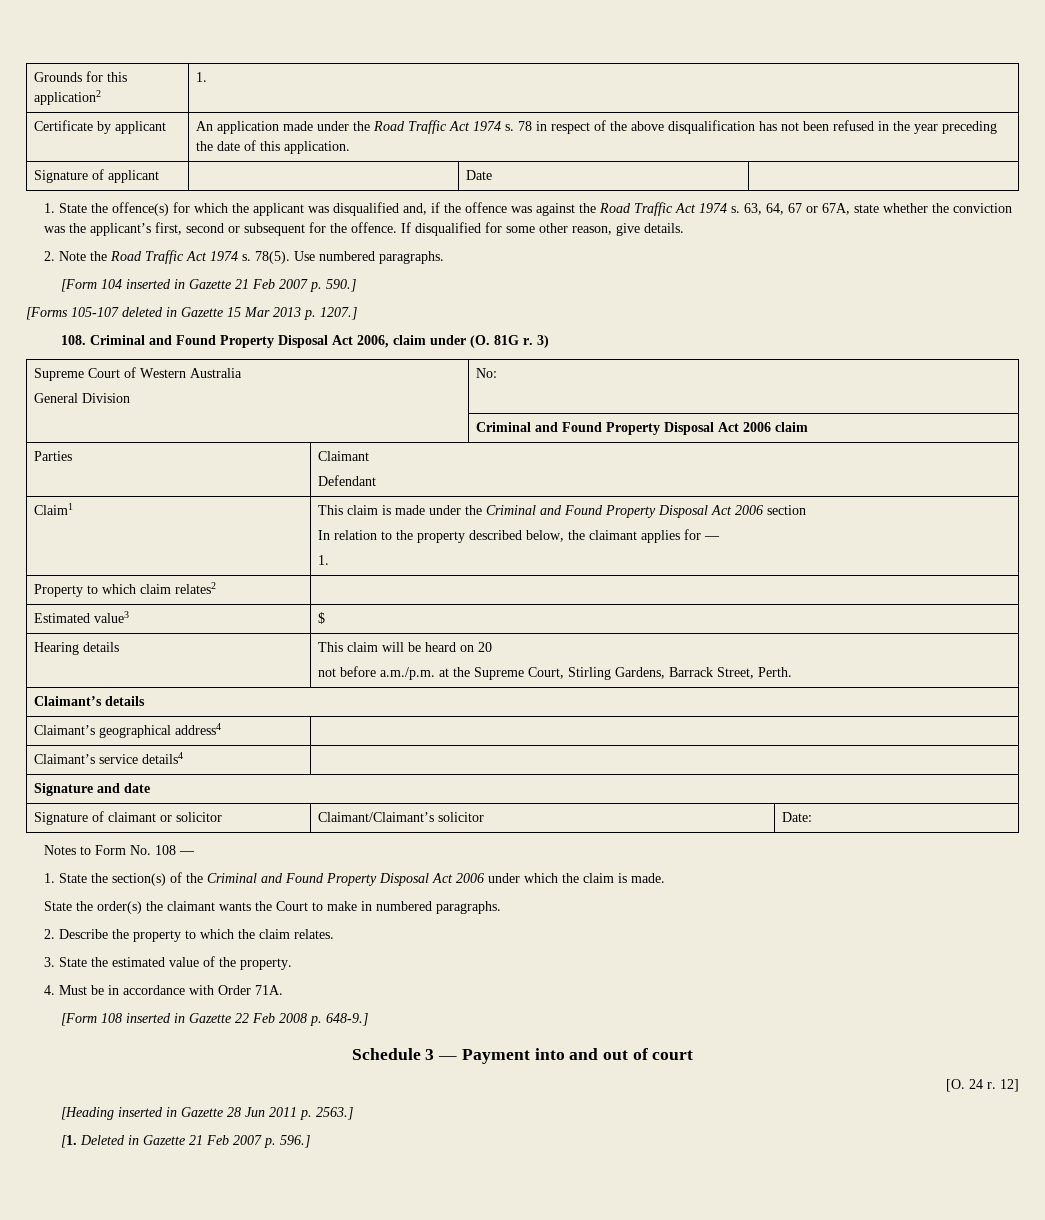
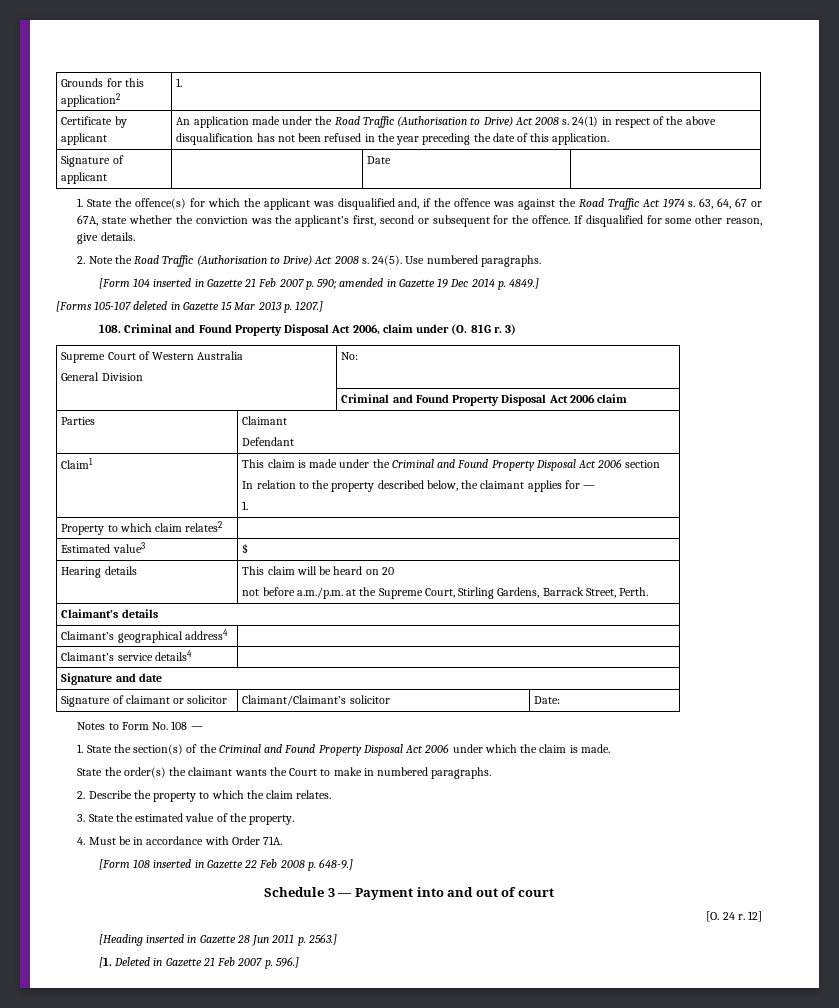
- Certificate by applicant | An application made under the Road Traffic Act 1974 s. 78 in respect of the above disqualification has not been refused in the year preceding the date of this application.
+ Certificate by applicant | An application made under the Road Traffic (Authorisation to Drive) Act 2008 s. 24(1) in respect of the above disqualification has not been refused in the year preceding the date of this application.
- 2. Note the Road Traffic Act 1974 s. 78(5).
+ 2. Note the Road Traffic (Authorisation to Drive) Act 2008 s. 24(5).
- [Form 104 inserted in Gazette 21 Feb 2007 p. 590.]
+ [Form 104 inserted in Gazette 21 Feb 2007 p. 590; amended in Gazette 19 Dec 2014 p. 4849.]

